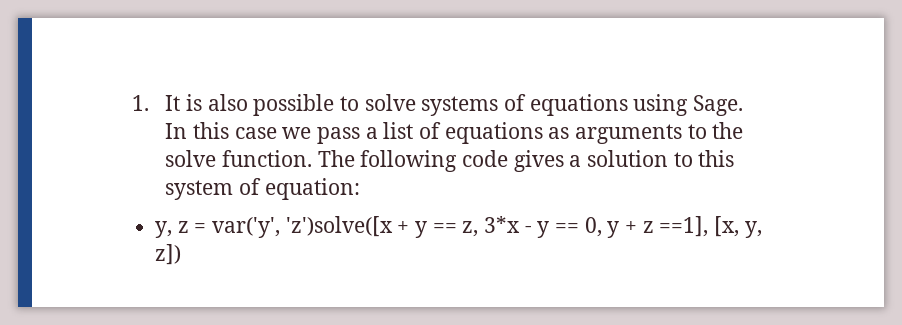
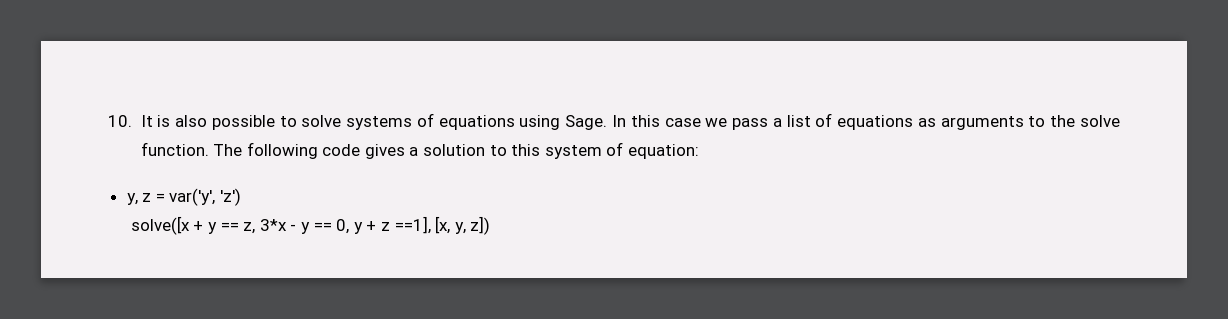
- 1. It is also possible to solve systems of equations using Sage.
+ 10. It is also possible to solve systems of equations using Sage.
- y, z = var('y', 'z')solve([x + y == z, 3*x - y == 0, y + z ==1], [x, y, z])
+ y, z = var('y', 'z')
+ solve([x + y == z, 3*x - y == 0, y + z ==1], [x, y, z])

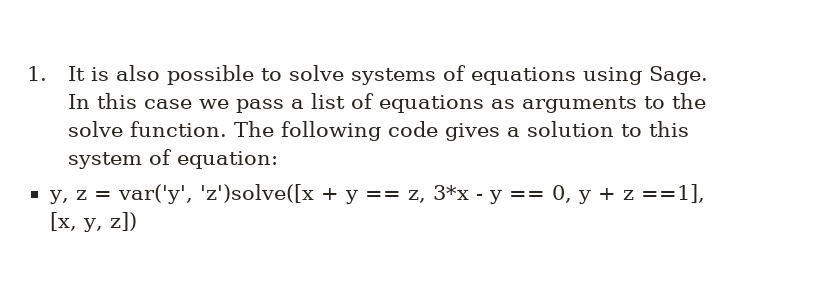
- 10. It is also possible to solve systems of equations using Sage.
+ 1. It is also possible to solve systems of equations using Sage.
- y, z = var('y', 'z')
- solve([x + y == z, 3*x - y == 0, y + z ==1], [x, y, z])
+ y, z = var('y', 'z')solve([x + y == z, 3*x - y == 0, y + z ==1], [x, y, z])

